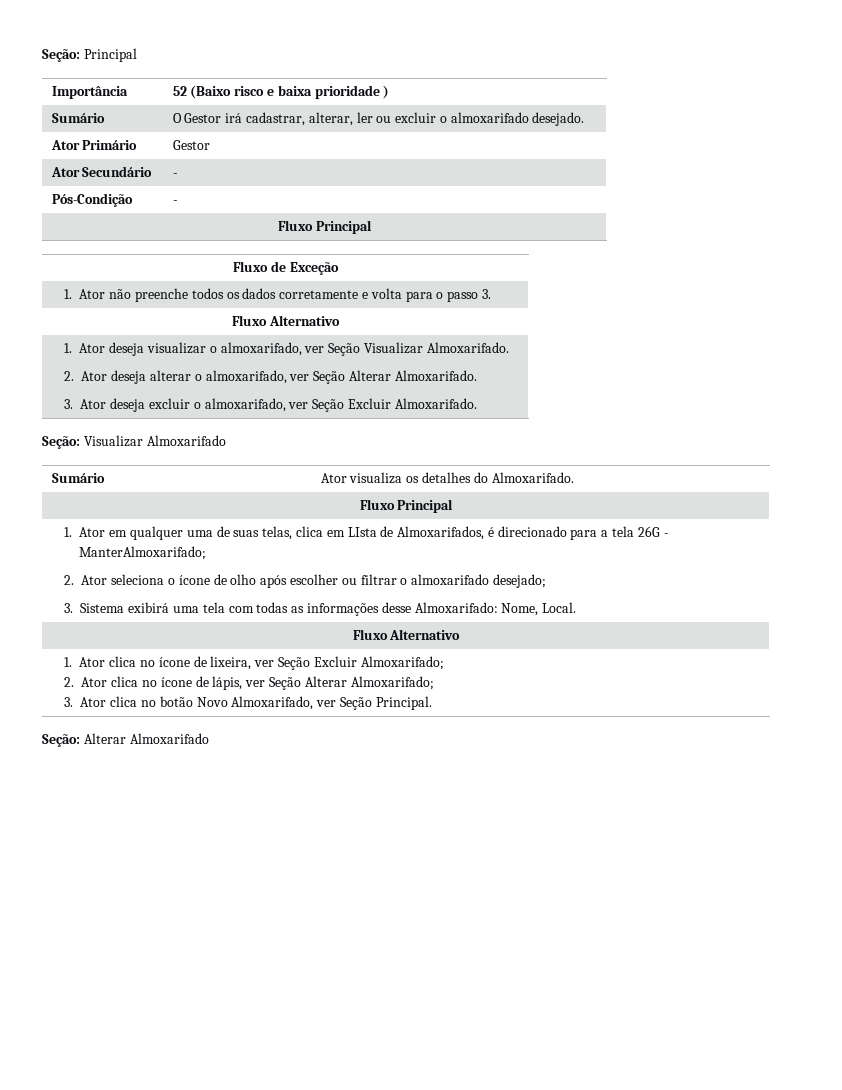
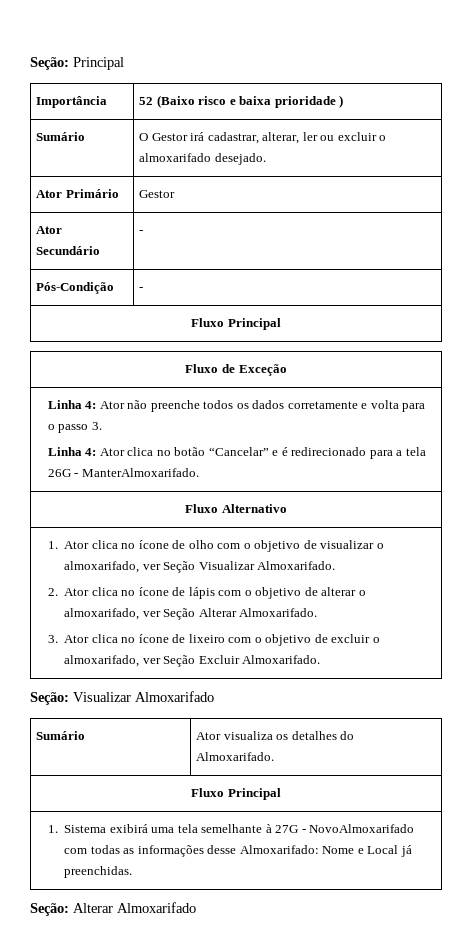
- 1. Ator não preenche todos os dados corretamente e volta para o passo 3.
+ Linha 4: Ator não preenche todos os dados corretamente e volta para o passo 3.
+ Linha 4: Ator clica no botão “Cancelar” e é redirecionado para a tela 26G - ManterAlmoxarifado.
  Fluxo Alternativo
- 1. Ator deseja visualizar o almoxarifado, ver Seção Visualizar Almoxarifado.
- 2. Ator deseja alterar o almoxarifado, ver Seção Alterar Almoxarifado.
- 3. Ator deseja excluir o almoxarifado, ver Seção Excluir Almoxarifado.
+ 1. Ator clica no ícone de olho com o objetivo de visualizar o almoxarifado, ver Seção Visualizar Almoxarifado.
+ 2. Ator clica no ícone de lápis com o objetivo de alterar o almoxarifado, ver Seção Alterar Almoxarifado.
+ 3. Ator clica no ícone de lixeiro com o objetivo de excluir o almoxarifado, ver Seção Excluir Almoxarifado.
- 1. Ator em qualquer uma de suas telas, clica em LIsta de Almoxarifados, é direcionado para a tela 26G - ManterAlmoxarifado;
- 2. Ator seleciona o ícone de olho após escolher ou filtrar o almoxarifado desejado;
- 3. Sistema exibirá uma tela com todas as informações desse Almoxarifado: Nome, Local.
- Fluxo Alternativo
- 1. Ator clica no ícone de lixeira, ver Seção Excluir Almoxarifado;
- 2. Ator clica no ícone de lápis, ver Seção Alterar Almoxarifado;
- 3. Ator clica no botão Novo Almoxarifado, ver Seção Principal.
+ 1. Sistema exibirá uma tela semelhante à 27G - NovoAlmoxarifado com todas as informações desse Almoxarifado: Nome e Local já preenchidas.

